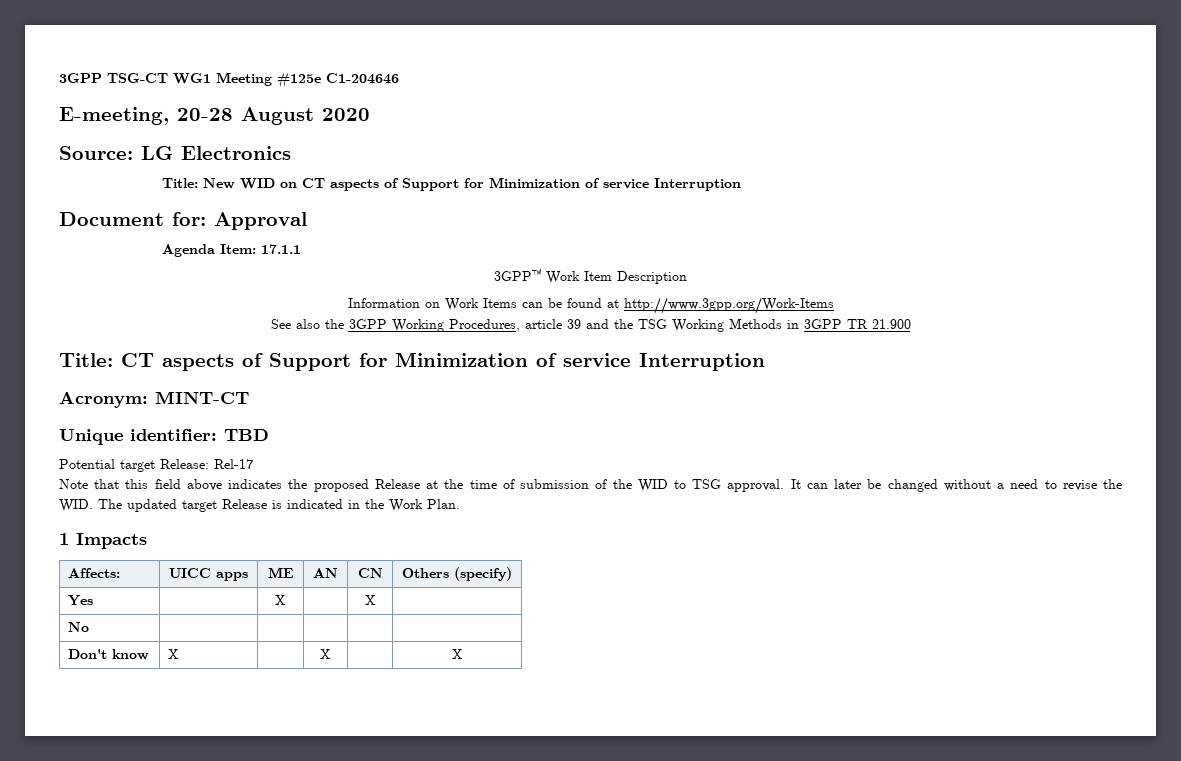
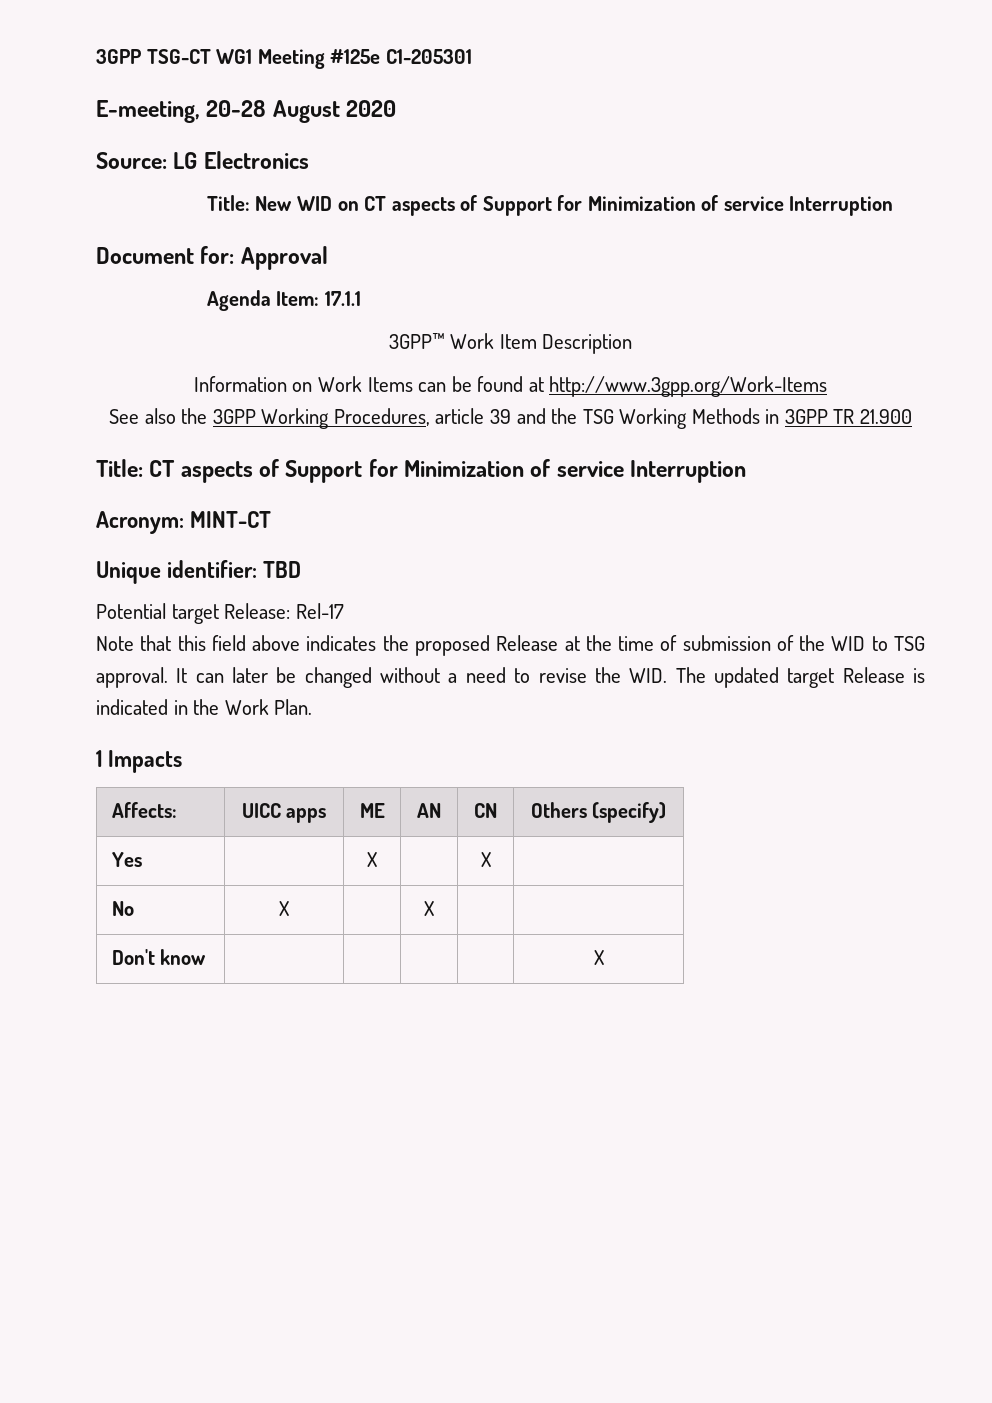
- 3GPP TSG-CT WG1 Meeting #125e C1-204646
+ 3GPP TSG-CT WG1 Meeting #125e C1-205301
- No | | | | |
+ No | X | | X | |
- Don't know | X | | X | | X
+ Don't know | | | | | X

